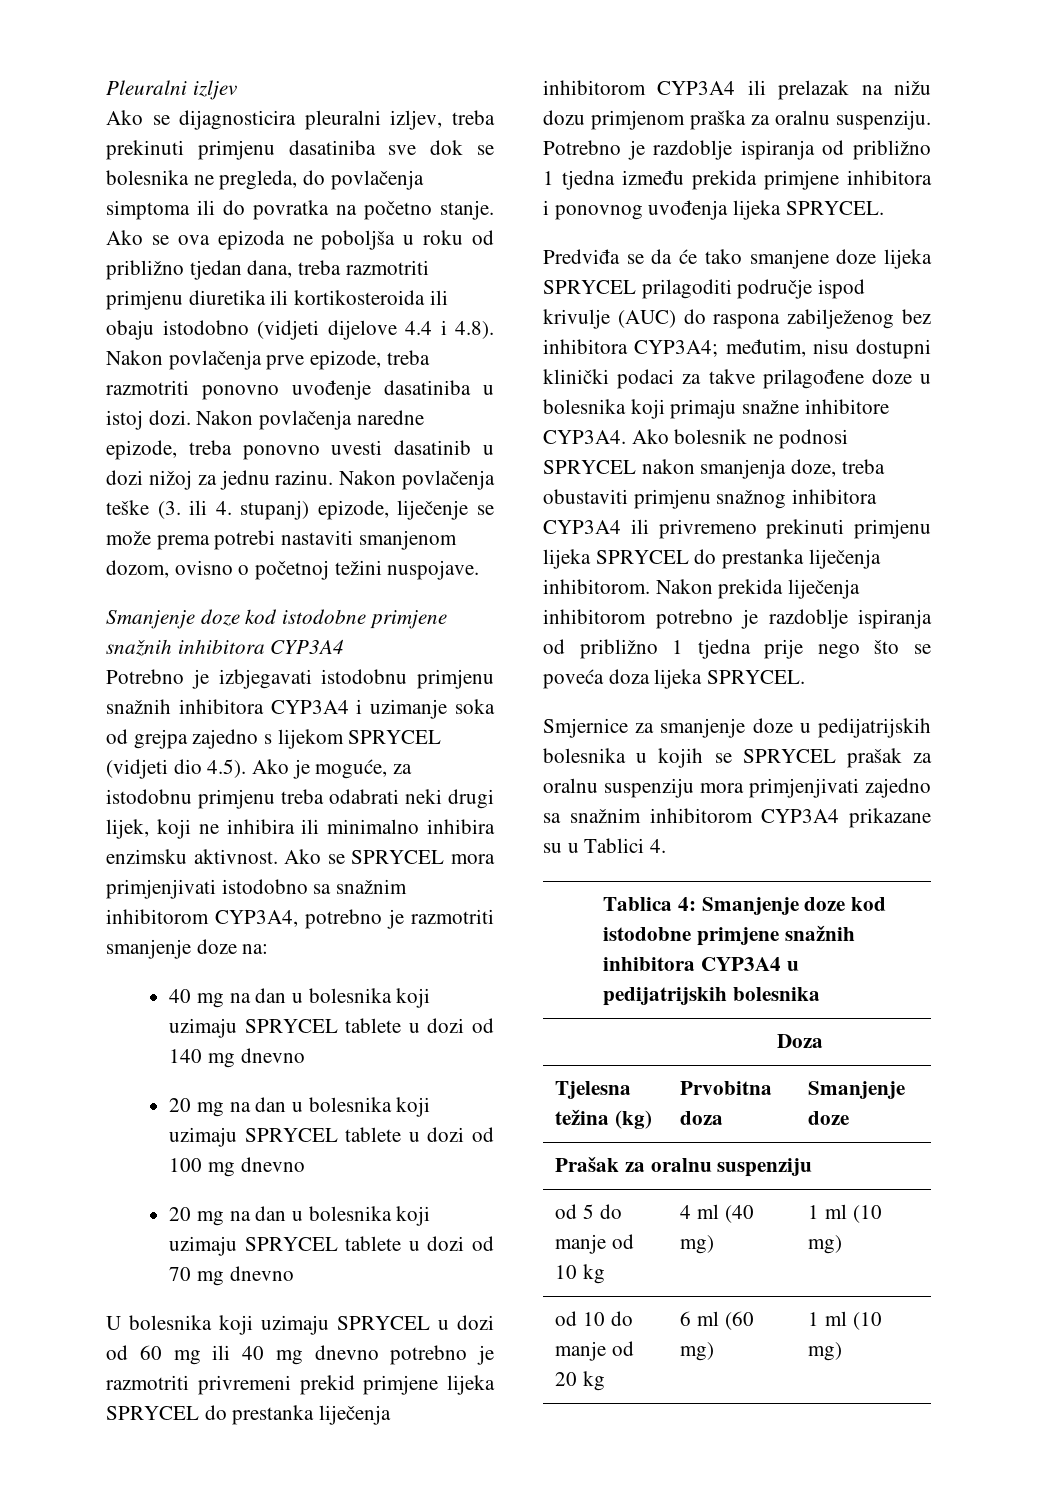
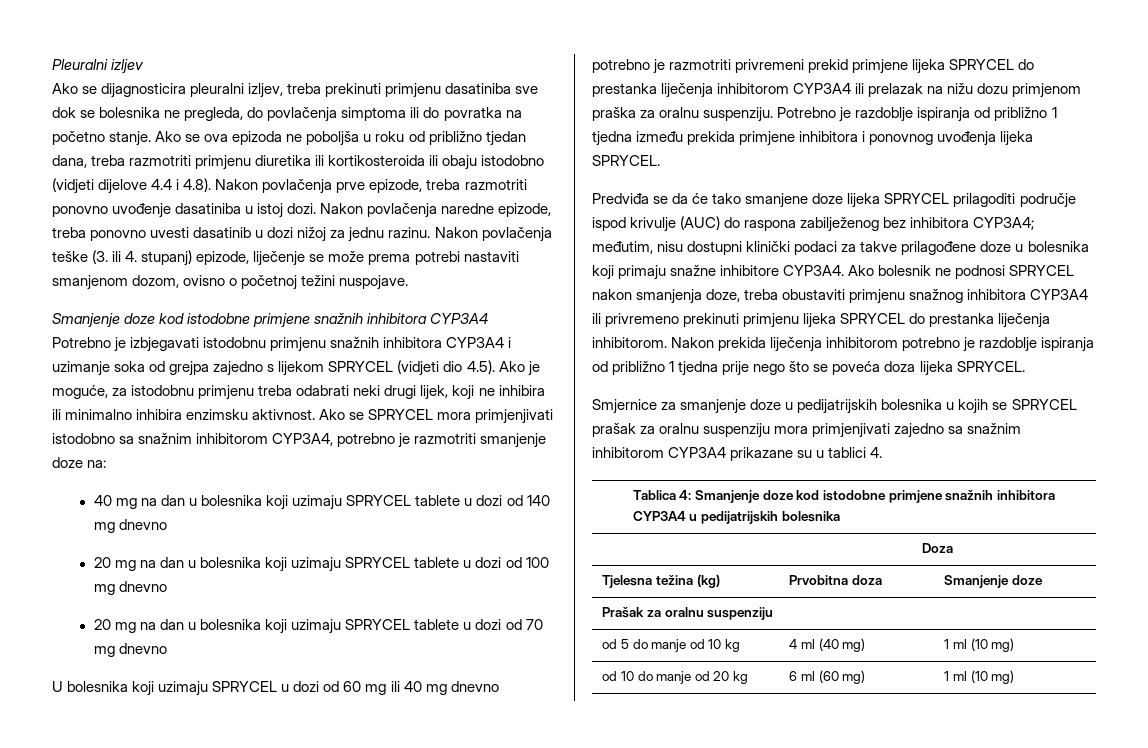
- Smjernice za smanjenje doze u pedijatrijskih bolesnika u kojih se SPRYCEL prašak za oralnu suspenziju mora primjenjivati zajedno sa snažnim inhibitorom CYP3A4 prikazane su u Tablici 4.
+ Smjernice za smanjenje doze u pedijatrijskih bolesnika u kojih se SPRYCEL prašak za oralnu suspenziju mora primjenjivati zajedno sa snažnim inhibitorom CYP3A4 prikazane su u tablici 4.

